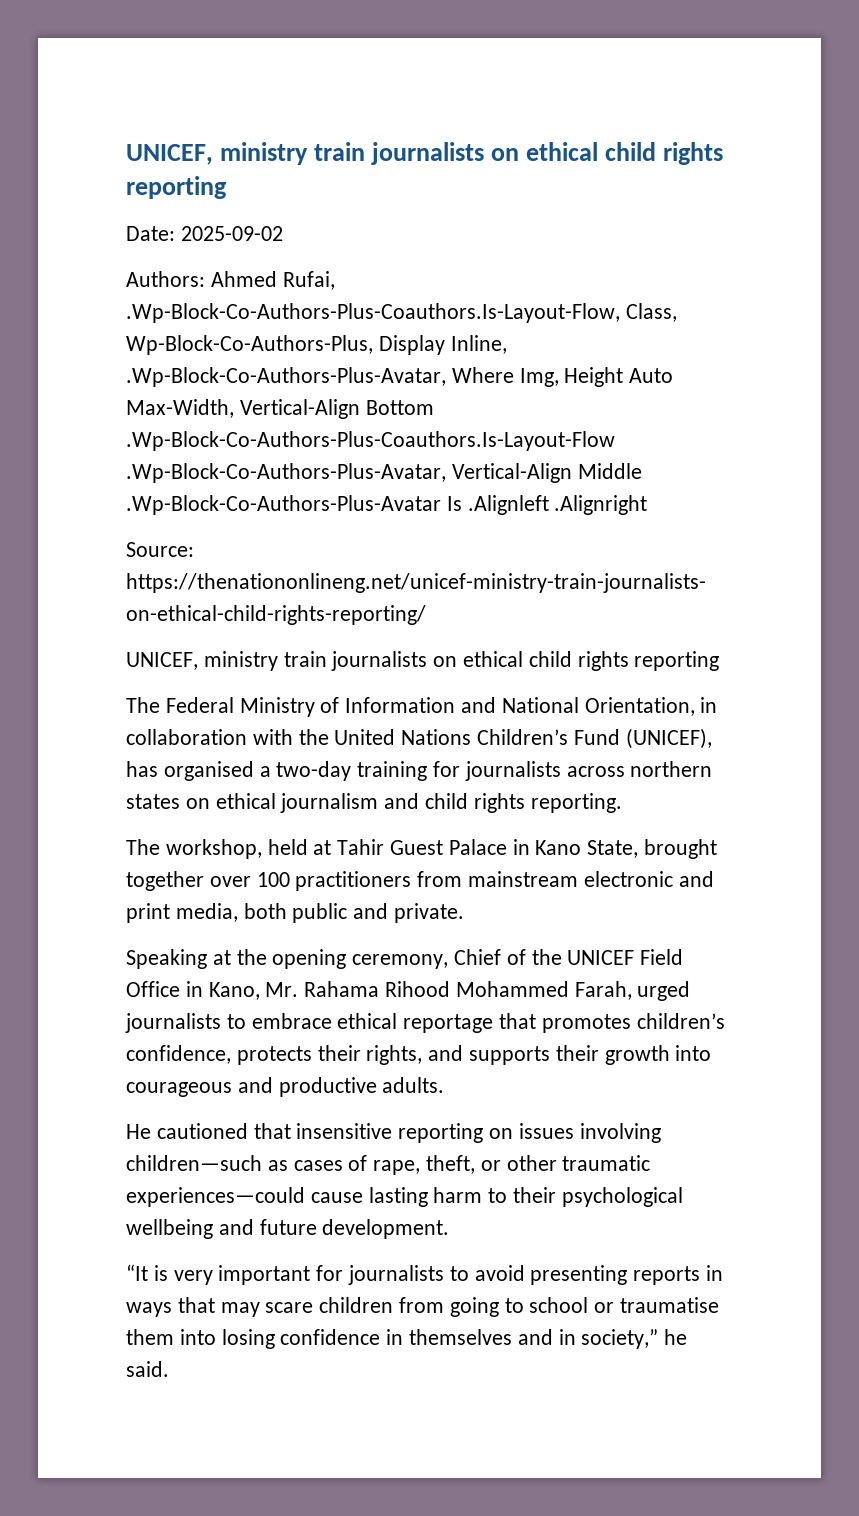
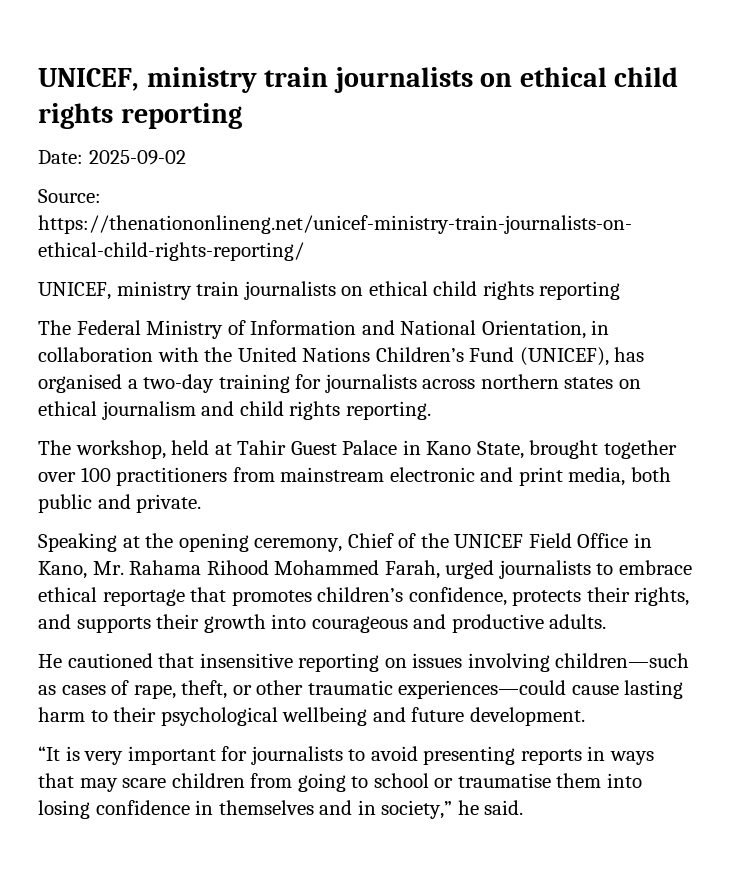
- Authors: Ahmed Rufai, .Wp-Block-Co-Authors-Plus-Coauthors.Is-Layout-Flow, Class, Wp-Block-Co-Authors-Plus, Display Inline, .Wp-Block-Co-Authors-Plus-Avatar, Where Img, Height Auto Max-Width, Vertical-Align Bottom .Wp-Block-Co-Authors-Plus-Coauthors.Is-Layout-Flow .Wp-Block-Co-Authors-Plus-Avatar, Vertical-Align Middle .Wp-Block-Co-Authors-Plus-Avatar Is .Alignleft .Alignright

